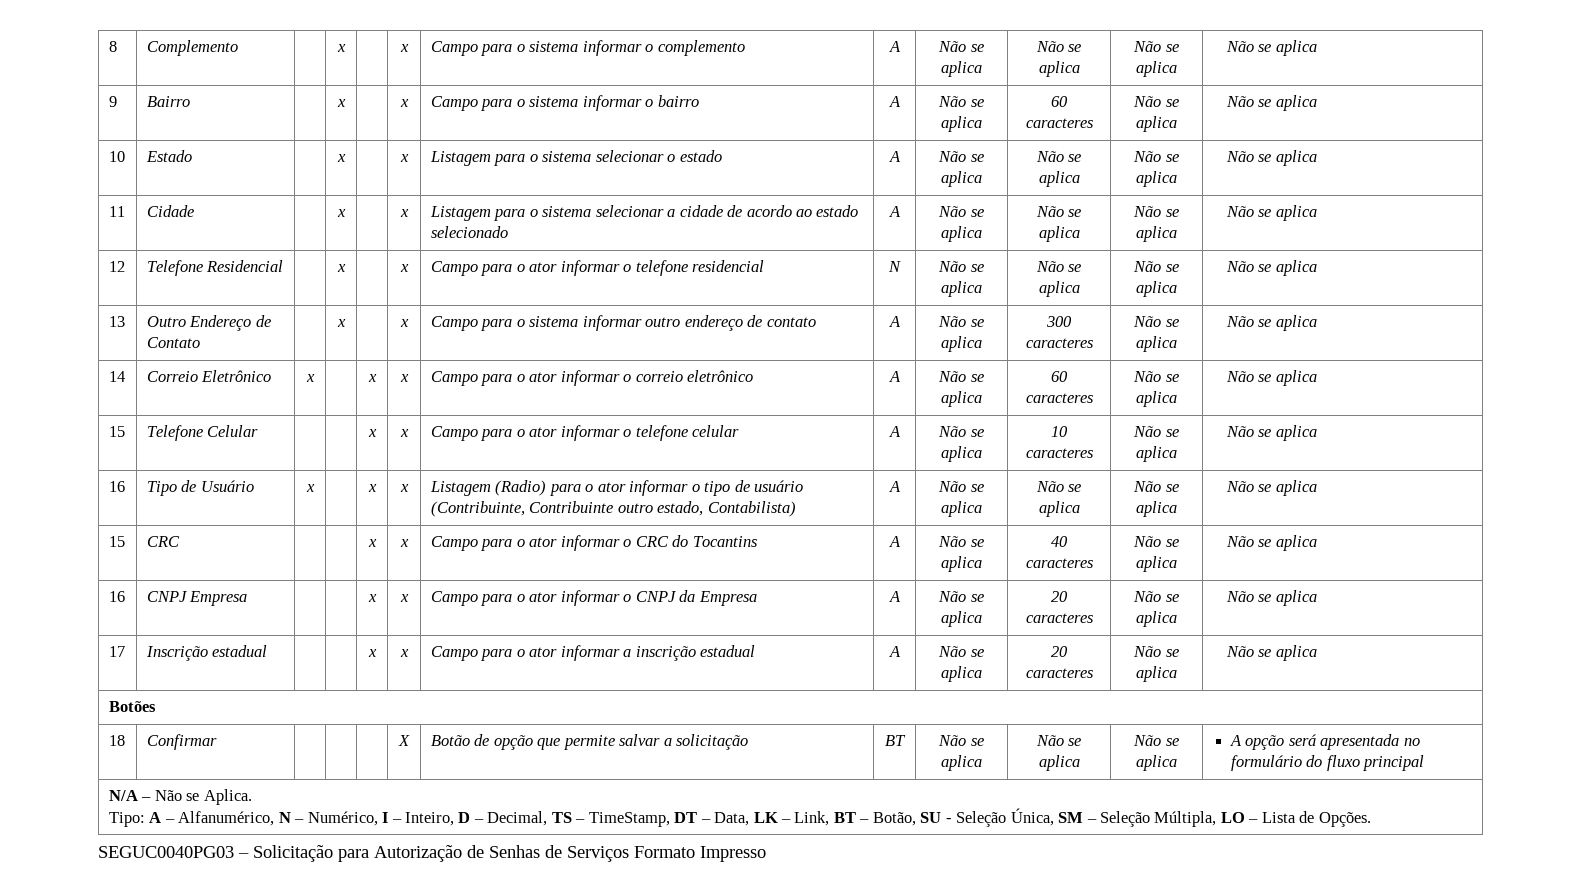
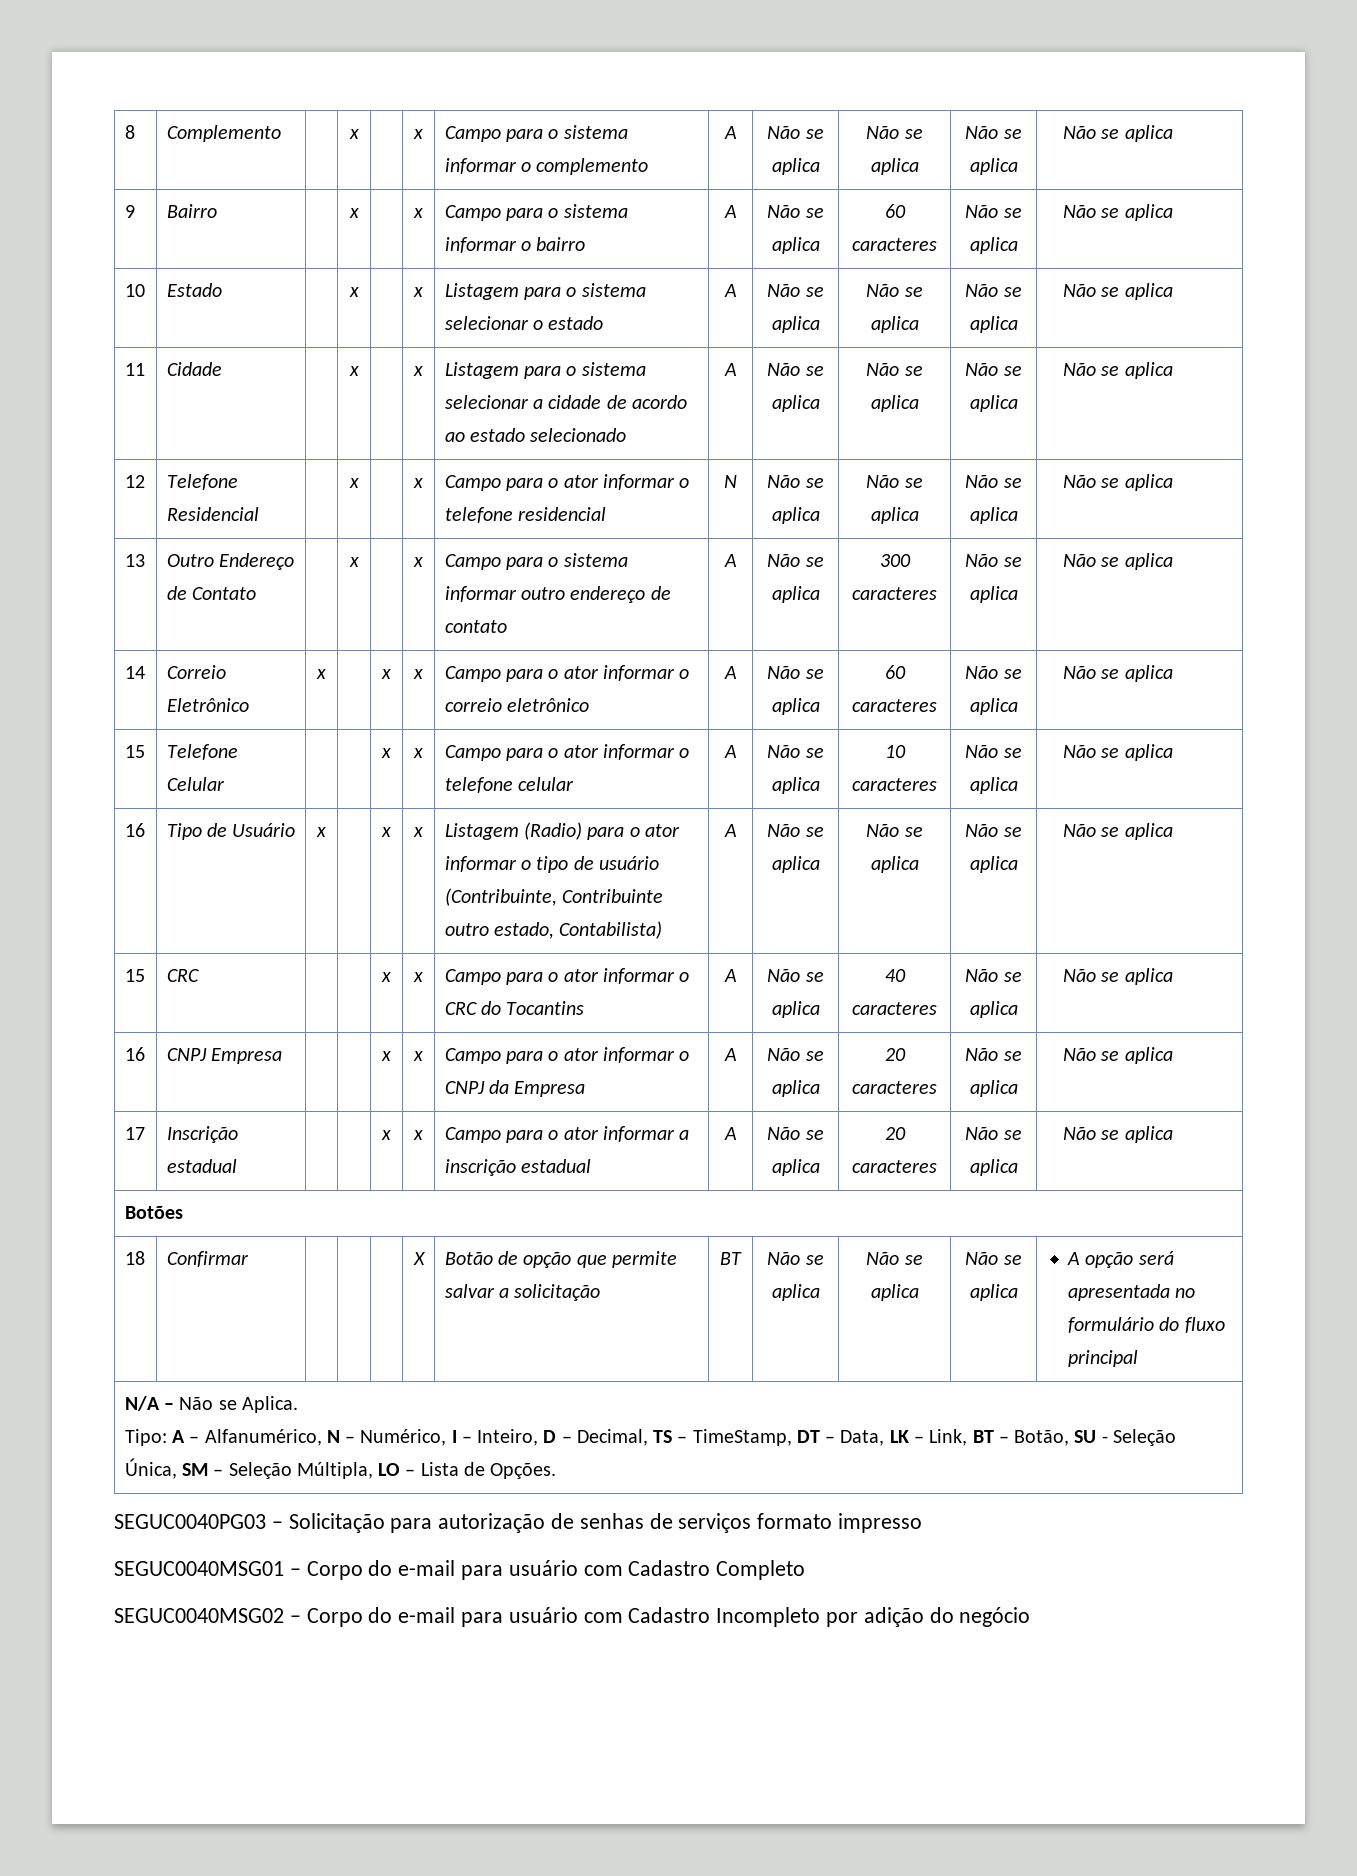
- SEGUC0040PG03 – Solicitação para Autorização de Senhas de Serviços Formato Impresso
+ SEGUC0040PG03 – Solicitação para autorização de senhas de serviços formato impresso
+ SEGUC0040MSG01 – Corpo do e-mail para usuário com Cadastro Completo
+ SEGUC0040MSG02 – Corpo do e-mail para usuário com Cadastro Incompleto por adição do negócio

